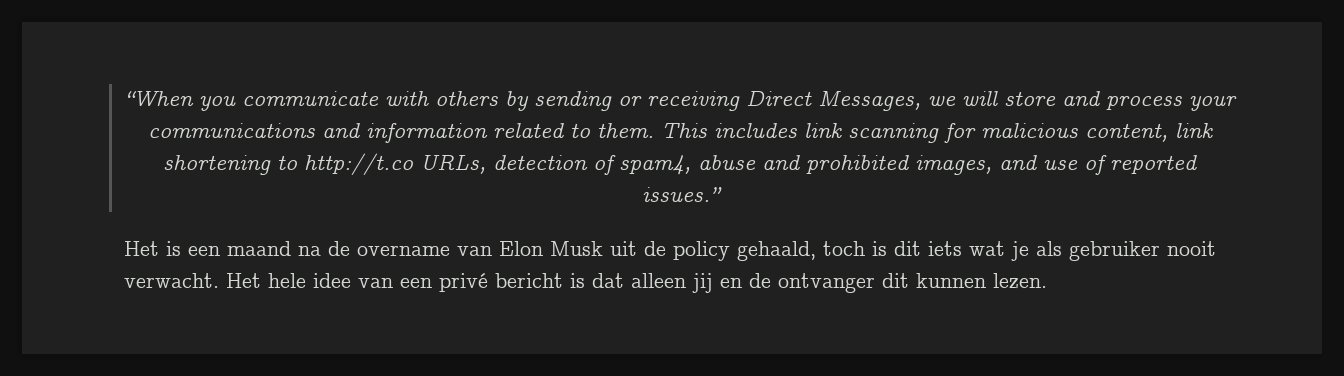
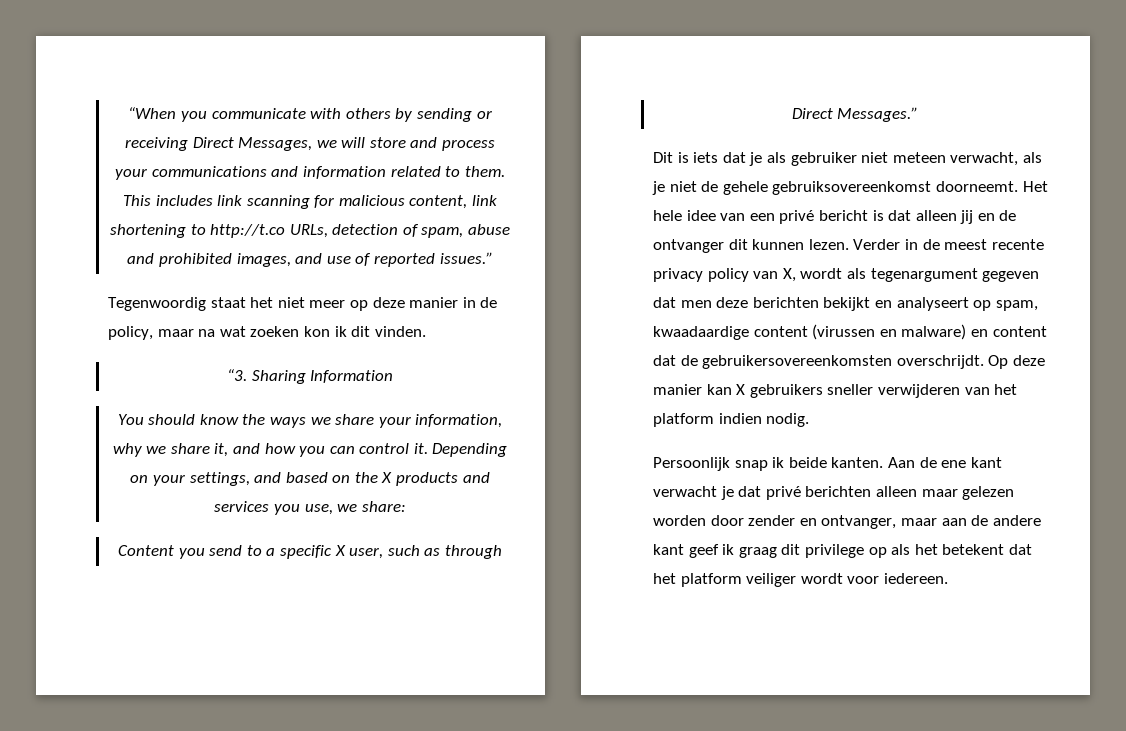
- This includes link scanning for malicious content, link shortening to http://t.co URLs, detection of spam4, abuse and prohibited images, and use of reported issues.”
+ This includes link scanning for malicious content, link shortening to http://t.co URLs, detection of spam, abuse and prohibited images, and use of reported issues.”
- Het is een maand na de overname van Elon Musk uit de policy gehaald, toch is dit iets wat je als gebruiker nooit verwacht.
+ Tegenwoordig staat het niet meer op deze manier in de policy, maar na wat zoeken kon ik dit vinden.
+ “3. Sharing Information
+ You should know the ways we share your information, why we share it, and how you can control it. Depending on your settings, and based on the X products and services you use, we share:
+ Content you send to a specific X user, such as through Direct Messages.”
+ Dit is iets dat je als gebruiker niet meteen verwacht, als je niet de gehele gebruiksovereenkomst doorneemt.
+ Verder in de meest recente privacy policy van X, wordt als tegenargument gegeven dat men deze berichten bekijkt en analyseert op spam, kwaadaardige content (virussen en malware) en content dat de gebruikersovereenkomsten overschrijdt. Op deze manier kan X gebruikers sneller verwijderen van het platform indien nodig.
+ Persoonlijk snap ik beide kanten. Aan de ene kant verwacht je dat privé berichten alleen maar gelezen worden door zender en ontvanger, maar aan de andere kant geef ik graag dit privilege op als het betekent dat het platform veiliger wordt voor iedereen.

